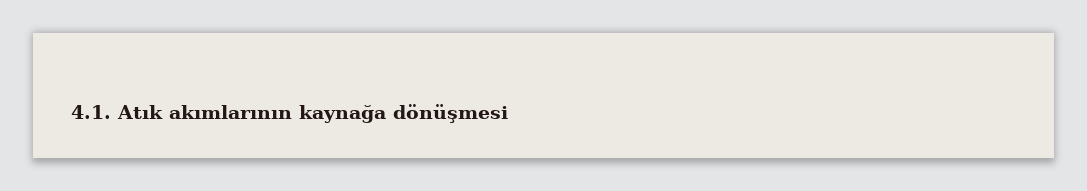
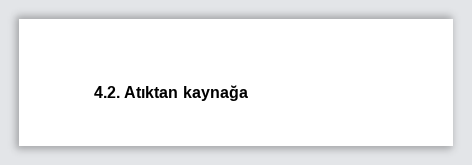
- 4.1. Atık akımlarının kaynağa dönüşmesi
+ 4.2. Atıktan kaynağa

